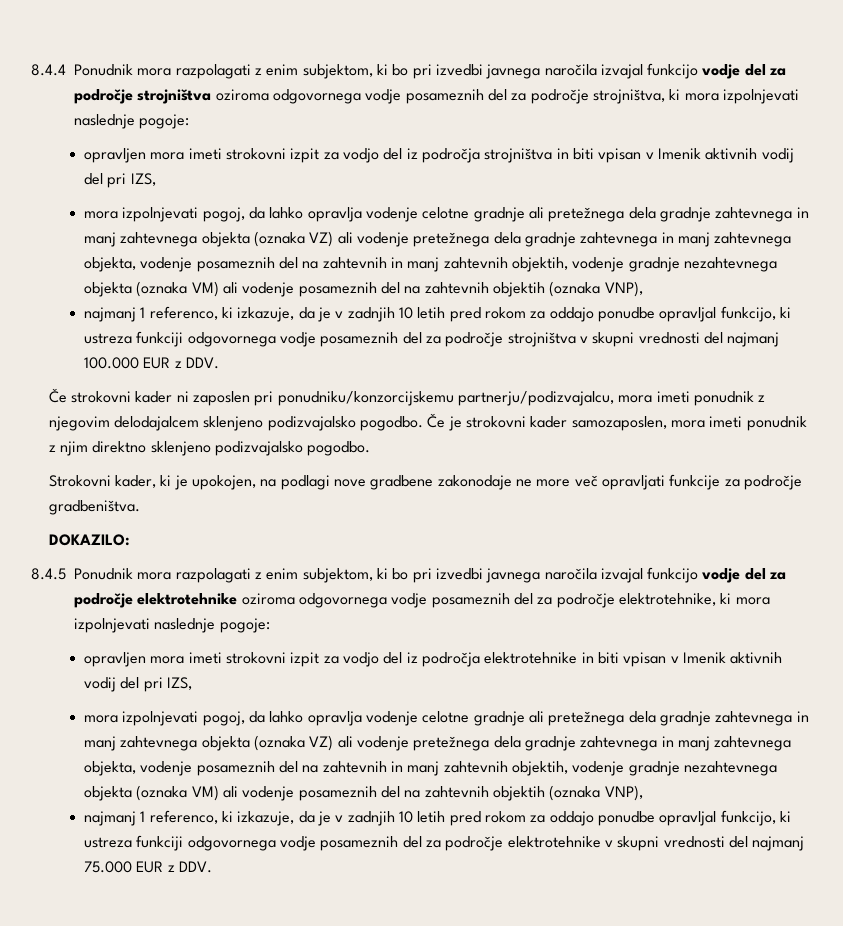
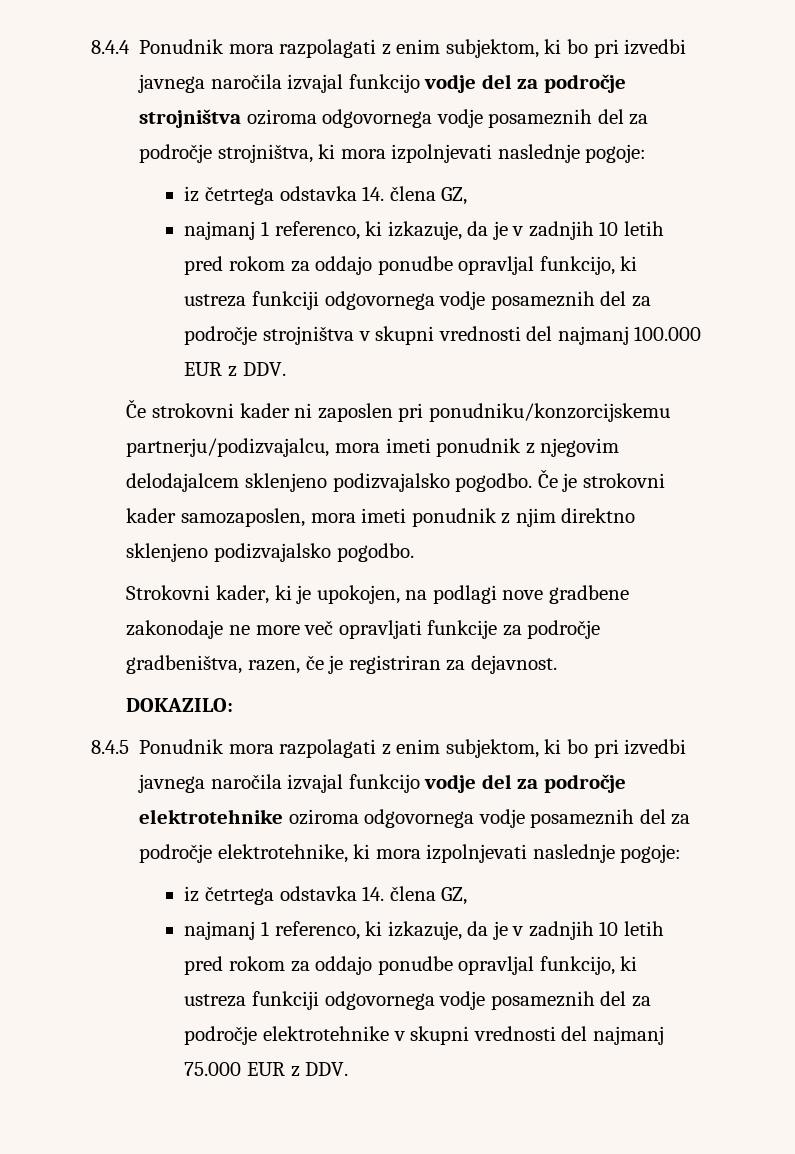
  8.4.4 Ponudnik mora razpolagati z enim subjektom, ki bo pri izvedbi javnega naročila izvajal funkcijo vodje del za področje strojništva oziroma odgovornega vodje posameznih del za področje strojništva, ki mora izpolnjevati naslednje pogoje:
- opravljen mora imeti strokovni izpit za vodjo del iz področja strojništva in biti vpisan v Imenik aktivnih vodij del pri IZS,
- mora izpolnjevati pogoj, da lahko opravlja vodenje celotne gradnje ali pretežnega dela gradnje zahtevnega in manj zahtevnega objekta (oznaka VZ) ali vodenje pretežnega dela gradnje zahtevnega in manj zahtevnega objekta, vodenje posameznih del na zahtevnih in manj zahtevnih objektih, vodenje gradnje nezahtevnega objekta (oznaka VM) ali vodenje posameznih del na zahtevnih objektih (oznaka VNP),
+ iz četrtega odstavka 14. člena GZ,
- Strokovni kader, ki je upokojen, na podlagi nove gradbene zakonodaje ne more več opravljati funkcije za področje gradbeništva.
+ Strokovni kader, ki je upokojen, na podlagi nove gradbene zakonodaje ne more več opravljati funkcije za področje gradbeništva, razen, če je registriran za dejavnost.
  8.4.5 Ponudnik mora razpolagati z enim subjektom, ki bo pri izvedbi javnega naročila izvajal funkcijo vodje del za področje elektrotehnike oziroma odgovornega vodje posameznih del za področje elektrotehnike, ki mora izpolnjevati naslednje pogoje:
- opravljen mora imeti strokovni izpit za vodjo del iz področja elektrotehnike in biti vpisan v Imenik aktivnih vodij del pri IZS,
- mora izpolnjevati pogoj, da lahko opravlja vodenje celotne gradnje ali pretežnega dela gradnje zahtevnega in manj zahtevnega objekta (oznaka VZ) ali vodenje pretežnega dela gradnje zahtevnega in manj zahtevnega objekta, vodenje posameznih del na zahtevnih in manj zahtevnih objektih, vodenje gradnje nezahtevnega objekta (oznaka VM) ali vodenje posameznih del na zahtevnih objektih (oznaka VNP),
+ iz četrtega odstavka 14. člena GZ,

